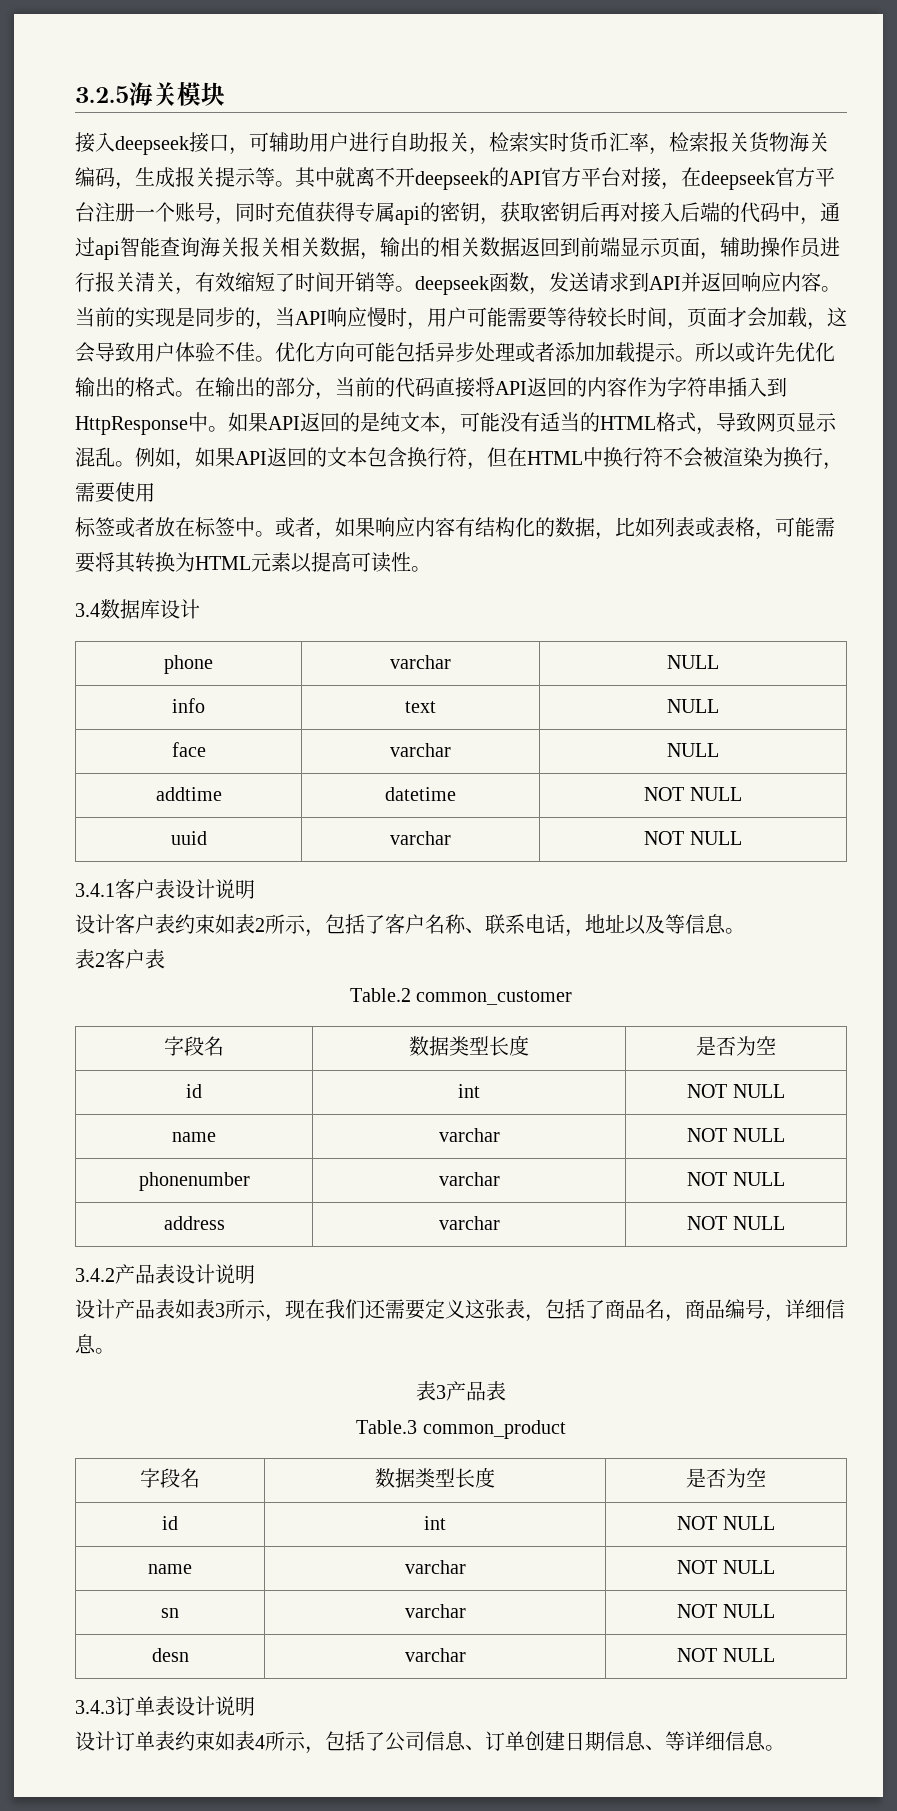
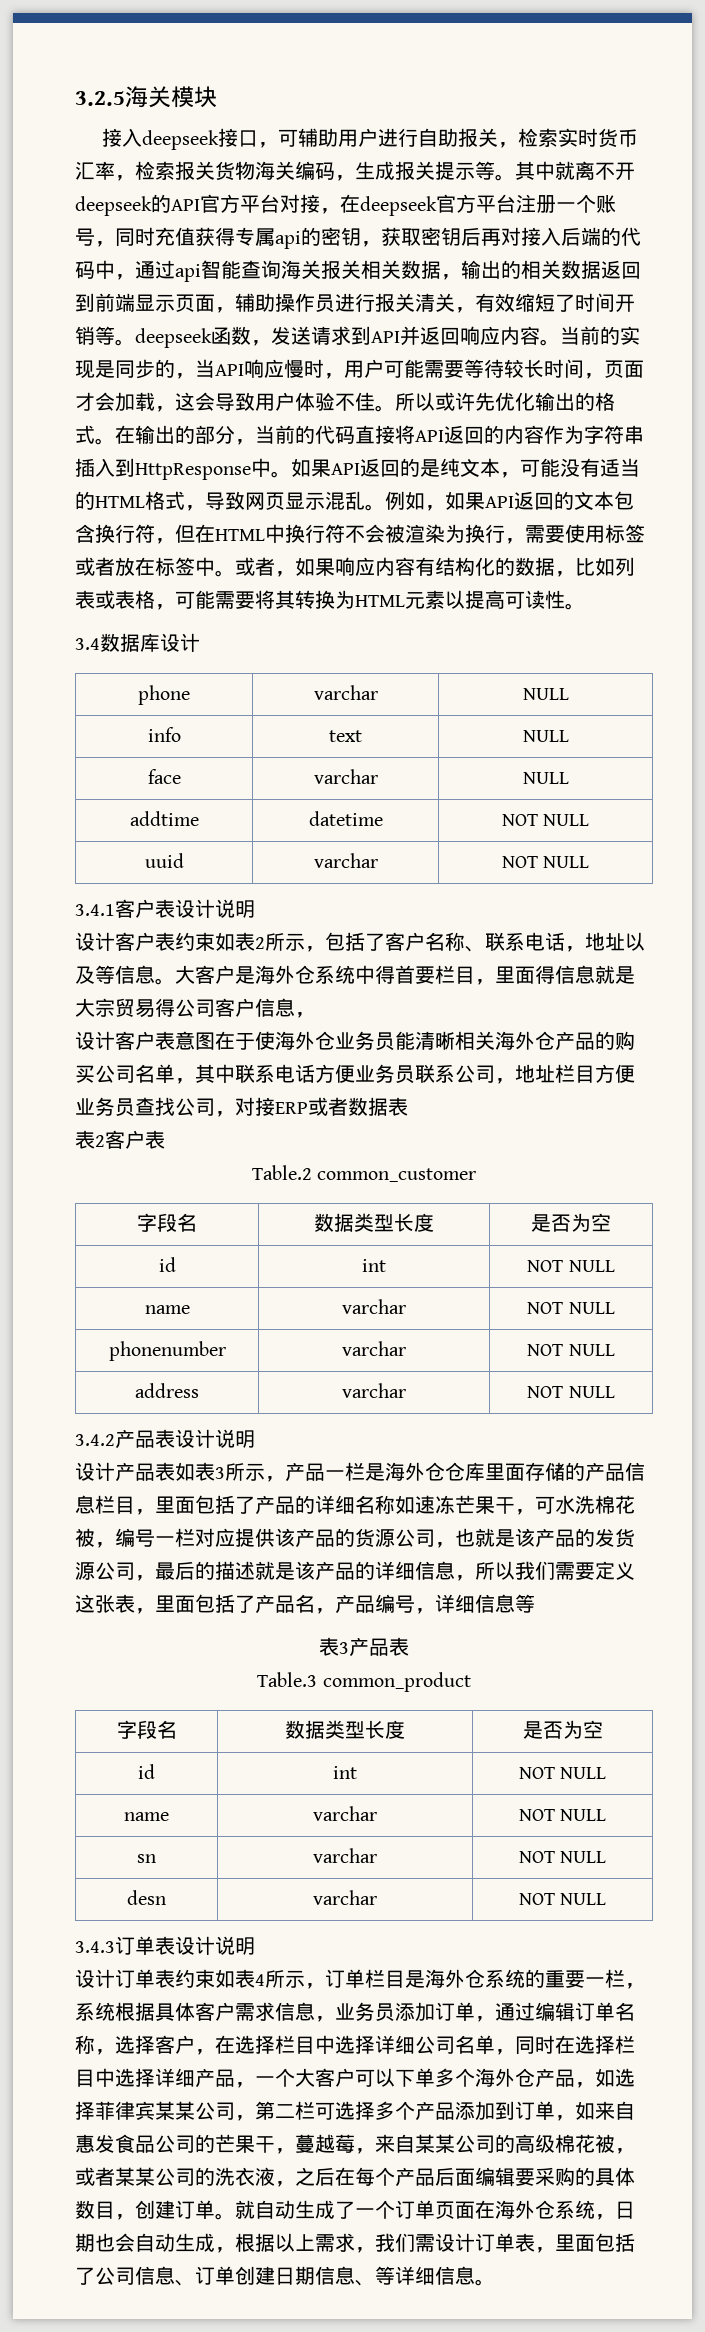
- 优化方向可能包括异步处理或者添加加载提示。
- 例如，如果API返回的文本包含换行符，但在HTML中换行符不会被渲染为换行，需要使用
- 标签或者放在标签中。
+ 例如，如果API返回的文本包含换行符，但在HTML中换行符不会被渲染为换行，需要使用标签或者放在标签中。
+ 大客户是海外仓系统中得首要栏目，里面得信息就是大宗贸易得公司客户信息，
+ 设计客户表意图在于使海外仓业务员能清晰相关海外仓产品的购买公司名单，其中联系电话方便业务员联系公司，地址栏目方便业务员查找公司，对接ERP或者数据表
- 设计产品表如表3所示，现在我们还需要定义这张表，包括了商品名，商品编号，详细信息。
+ 设计产品表如表3所示，产品一栏是海外仓仓库里面存储的产品信息栏目，里面包括了产品的详细名称如速冻芒果干，可水洗棉花被，编号一栏对应提供该产品的货源公司，也就是该产品的发货源公司，最后的描述就是该产品的详细信息，所以我们需要定义这张表，里面包括了产品名，产品编号，详细信息等
- 设计订单表约束如表4所示，包括了公司信息、订单创建日期信息、等详细信息。
+ 设计订单表约束如表4所示，订单栏目是海外仓系统的重要一栏，系统根据具体客户需求信息，业务员添加订单，通过编辑订单名称，选择客户，在选择栏目中选择详细公司名单，同时在选择栏目中选择详细产品，一个大客户可以下单多个海外仓产品，如选择菲律宾某某公司，第二栏可选择多个产品添加到订单，如来自惠发食品公司的芒果干，蔓越莓，来自某某公司的高级棉花被，或者某某公司的洗衣液，之后在每个产品后面编辑要采购的具体数目，创建订单。就自动生成了一个订单页面在海外仓系统，日期也会自动生成，根据以上需求，我们需设计订单表，里面包括了公司信息、订单创建日期信息、等详细信息。

